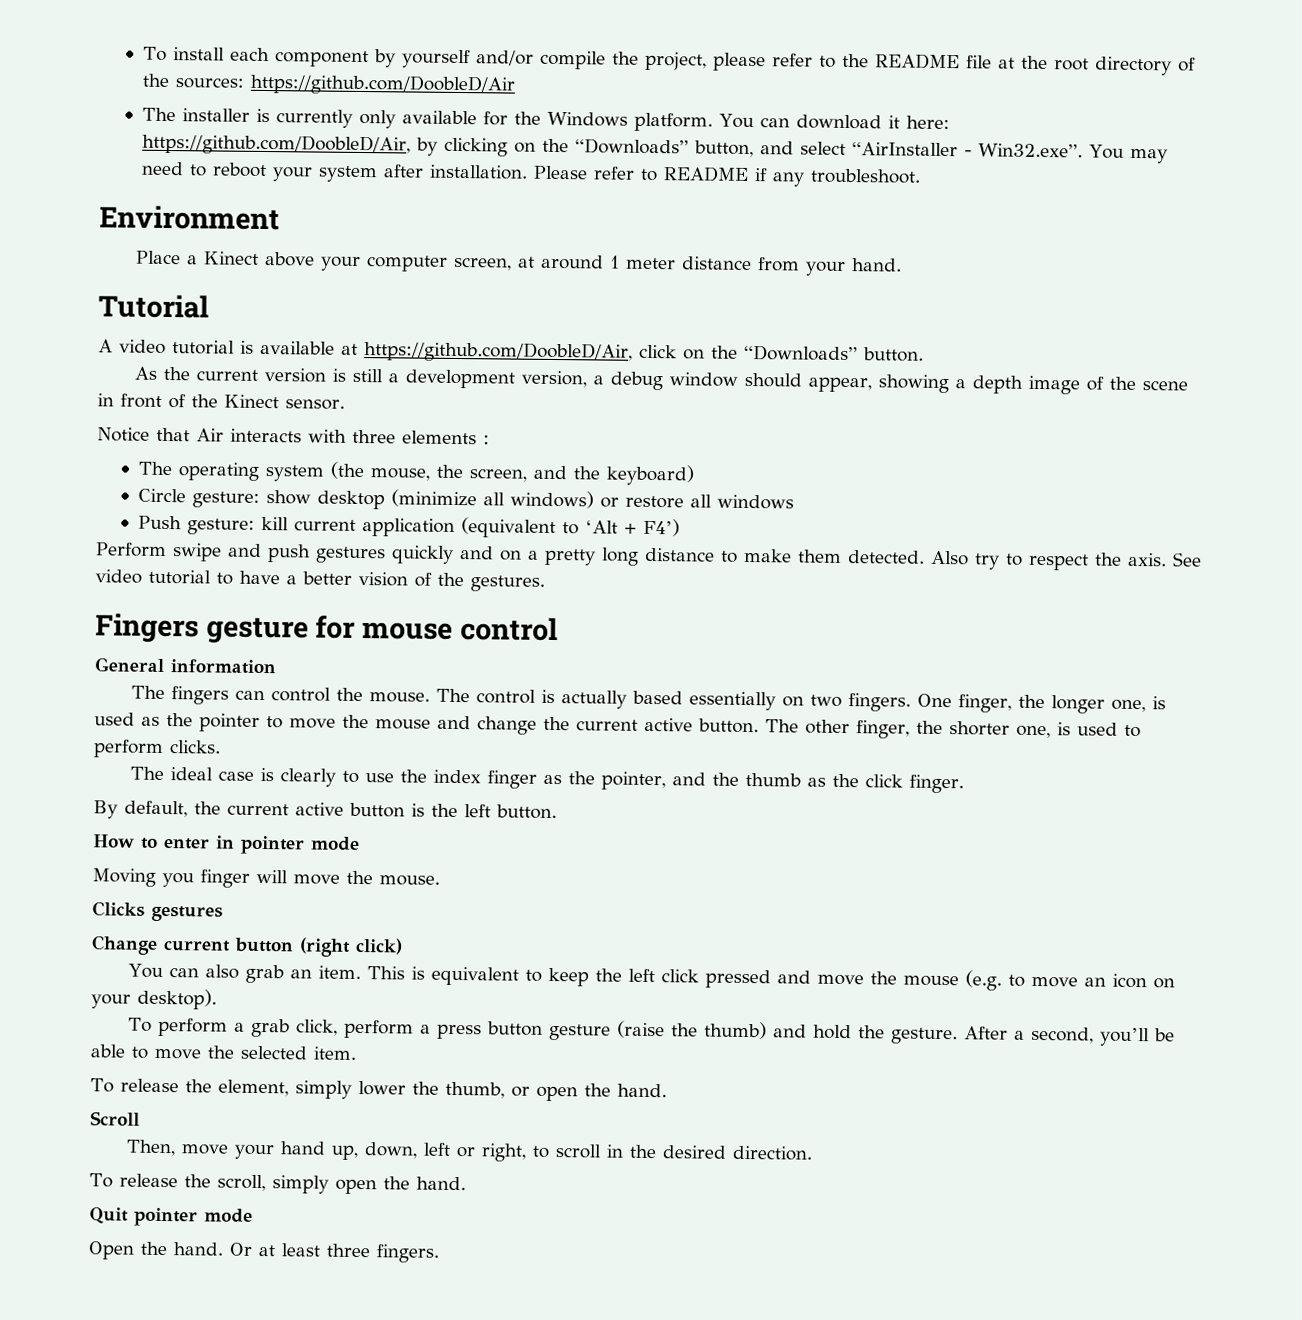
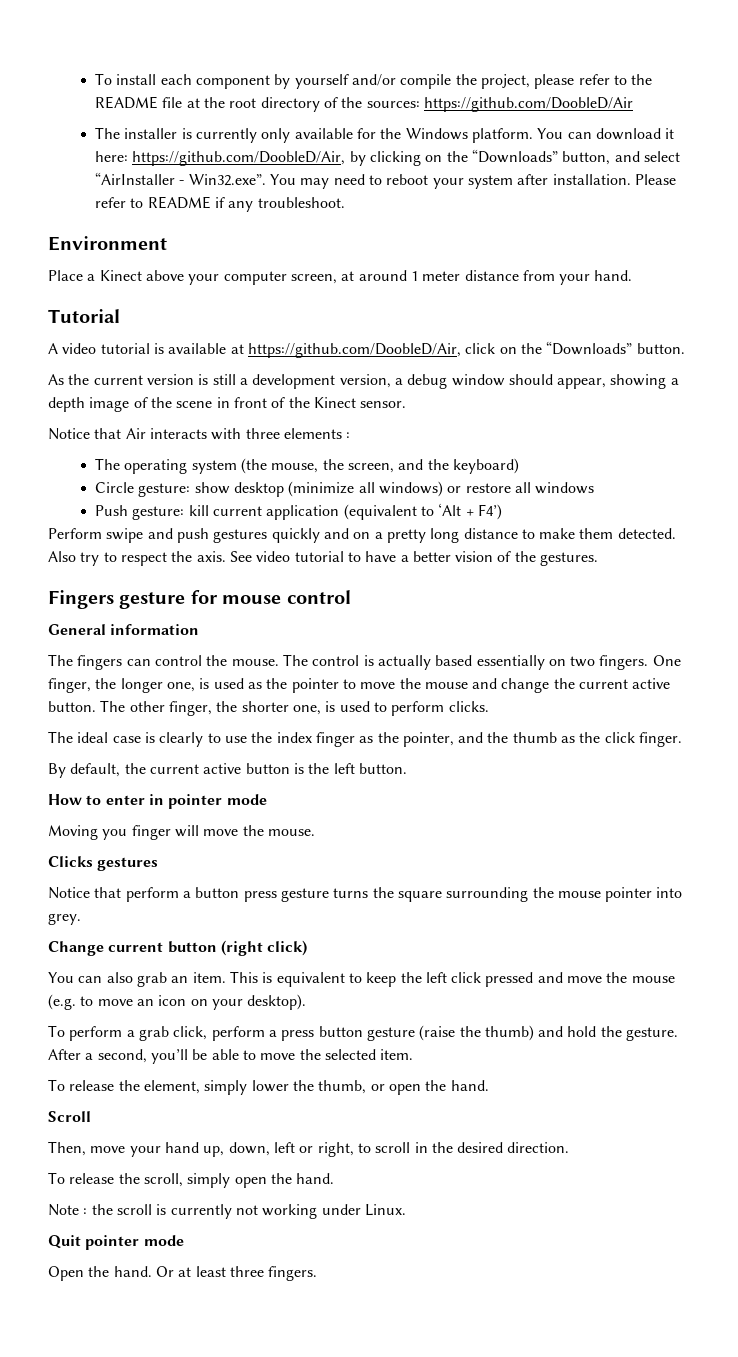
+ Notice that perform a button press gesture turns the square surrounding the mouse pointer into grey.
+ Note : the scroll is currently not working under Linux.

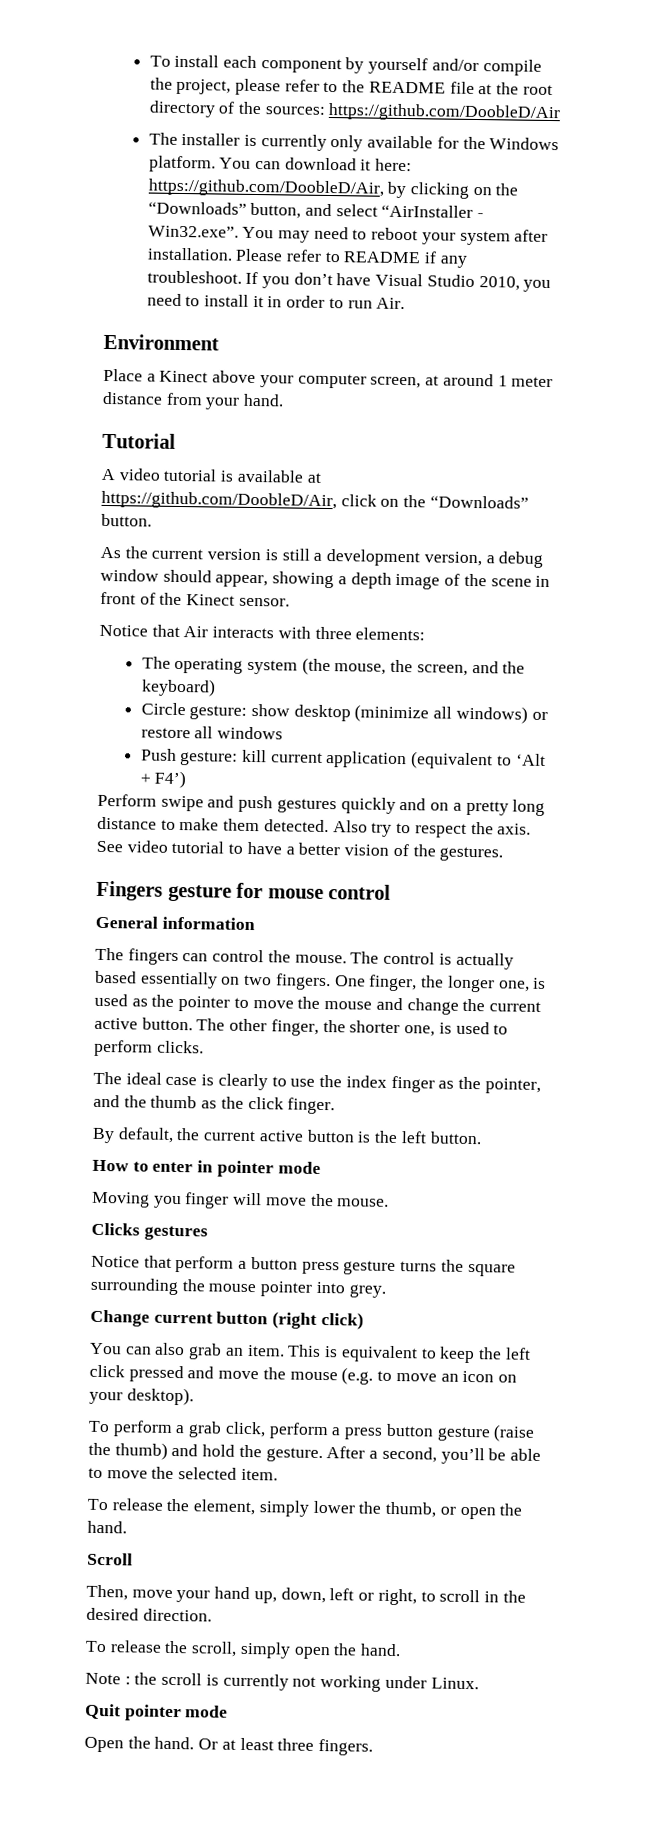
+ If you don’t have Visual Studio 2010, you need to install it in order to run Air.
- Notice that Air interacts with three elements :
+ Notice that Air interacts with three elements:

